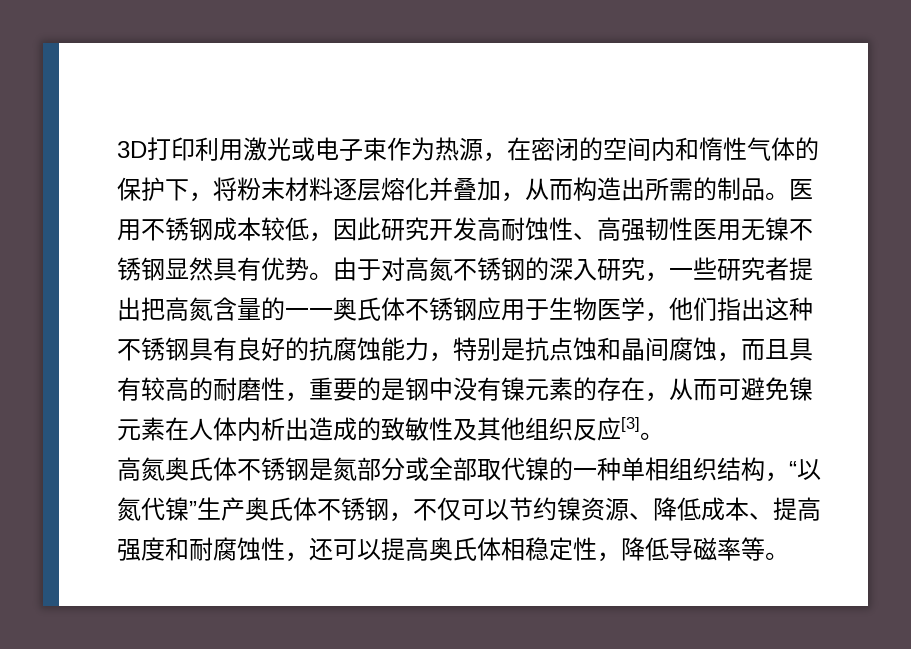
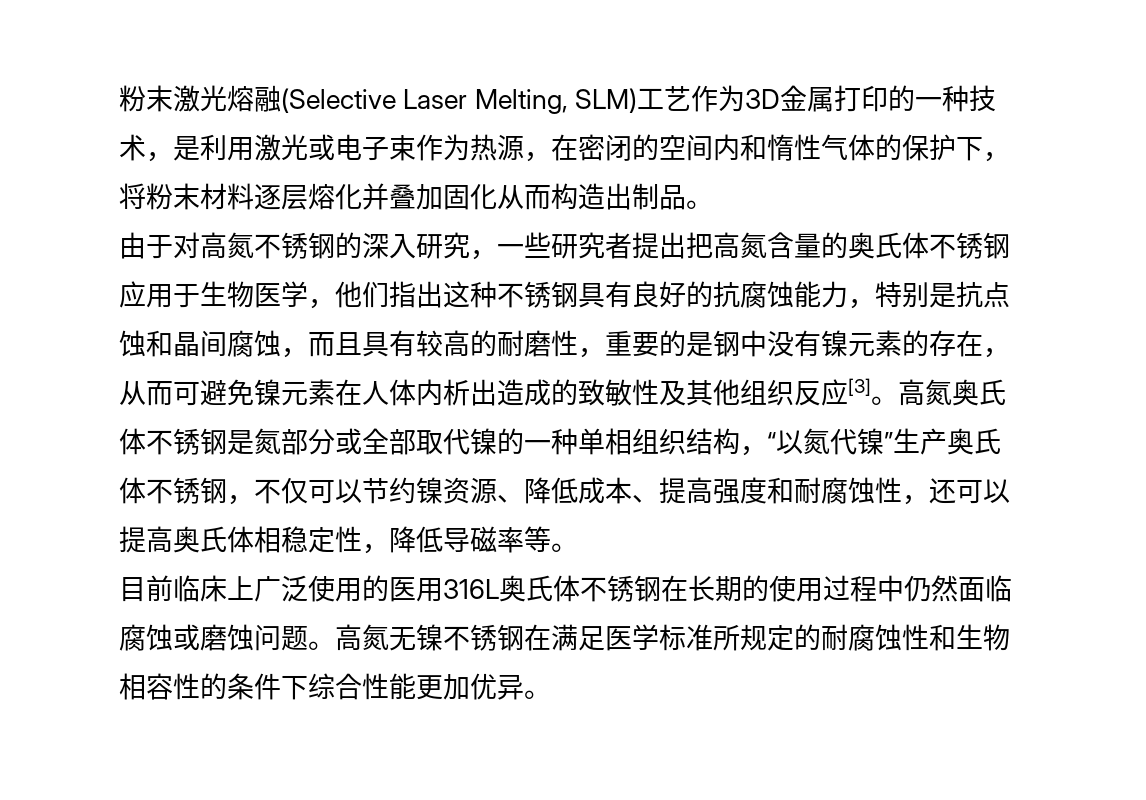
- 3D打印利用激光或电子束作为热源，在密闭的空间内和惰性气体的保护下，将粉末材料逐层熔化并叠加，从而构造出所需的制品。医用不锈钢成本较低，因此研究开发高耐蚀性、高强韧性医用无镍不锈钢显然具有优势。由于对高氮不锈钢的深入研究，一些研究者提出把高氮含量的一一奥氏体不锈钢应用于生物医学，他们指出这种不锈钢具有良好的抗腐蚀能力，特别是抗点蚀和晶间腐蚀，而且具有较高的耐磨性，重要的是钢中没有镍元素的存在，从而可避免镍元素在人体内析出造成的致敏性及其他组织反应[3]。
- 高氮奥氏体不锈钢是氮部分或全部取代镍的一种单相组织结构，“以氮代镍”生产奥氏体不锈钢，不仅可以节约镍资源、降低成本、提高强度和耐腐蚀性，还可以提高奥氏体相稳定性，降低导磁率等。
+ 粉末激光熔融(Selective Laser Melting, SLM)工艺作为3D金属打印的一种技术，是利用激光或电子束作为热源，在密闭的空间内和惰性气体的保护下，将粉末材料逐层熔化并叠加固化从而构造出制品。
+ 由于对高氮不锈钢的深入研究，一些研究者提出把高氮含量的奥氏体不锈钢应用于生物医学，他们指出这种不锈钢具有良好的抗腐蚀能力，特别是抗点蚀和晶间腐蚀，而且具有较高的耐磨性，重要的是钢中没有镍元素的存在，从而可避免镍元素在人体内析出造成的致敏性及其他组织反应[3]。高氮奥氏体不锈钢是氮部分或全部取代镍的一种单相组织结构，“以氮代镍”生产奥氏体不锈钢，不仅可以节约镍资源、降低成本、提高强度和耐腐蚀性，还可以提高奥氏体相稳定性，降低导磁率等。
+ 目前临床上广泛使用的医用316L奥氏体不锈钢在长期的使用过程中仍然面临腐蚀或磨蚀问题。高氮无镍不锈钢在满足医学标准所规定的耐腐蚀性和生物相容性的条件下综合性能更加优异。

